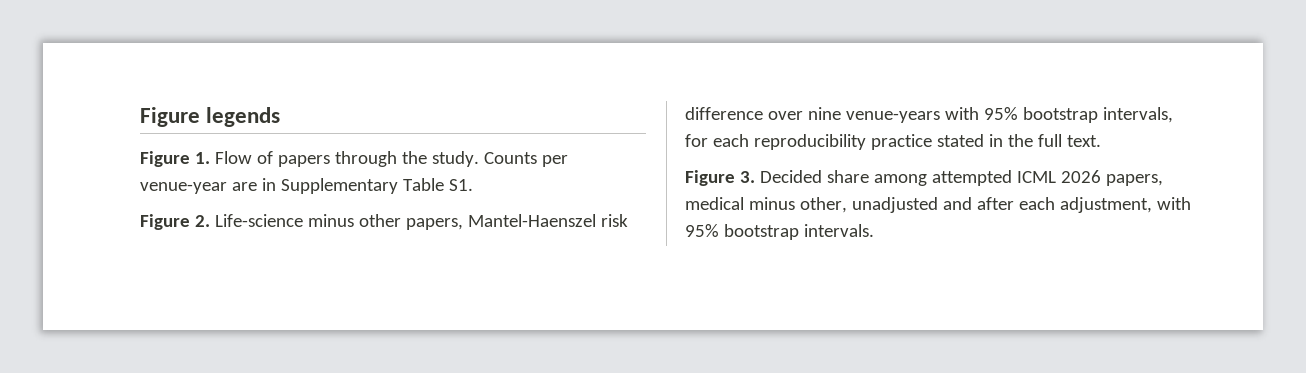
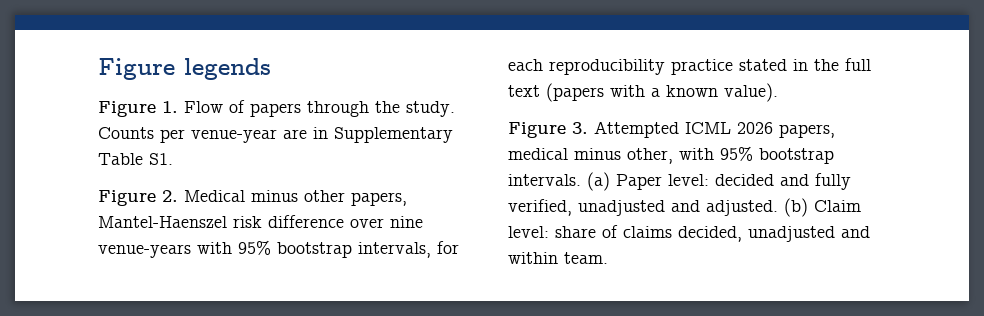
- Figure 2. Life-science minus other papers, Mantel-Haenszel risk difference over nine venue-years with 95% bootstrap intervals, for each reproducibility practice stated in the full text.
- Figure 3. Decided share among attempted ICML 2026 papers, medical minus other, unadjusted and after each adjustment, with 95% bootstrap intervals.
+ Figure 2. Medical minus other papers, Mantel-Haenszel risk difference over nine venue-years with 95% bootstrap intervals, for each reproducibility practice stated in the full text (papers with a known value).
+ Figure 3. Attempted ICML 2026 papers, medical minus other, with 95% bootstrap intervals. (a) Paper level: decided and fully verified, unadjusted and adjusted. (b) Claim level: share of claims decided, unadjusted and within team.

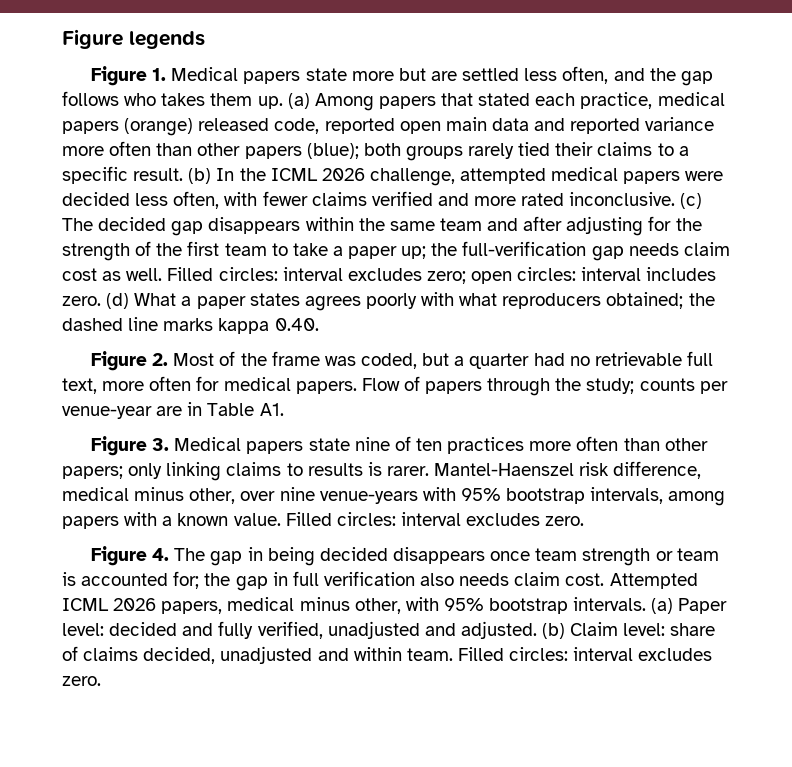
- Figure 1. Flow of papers through the study. Counts per venue-year are in Supplementary Table S1.
- Figure 2. Medical minus other papers, Mantel-Haenszel risk difference over nine venue-years with 95% bootstrap intervals, for each reproducibility practice stated in the full text (papers with a known value).
- Figure 3. Attempted ICML 2026 papers, medical minus other, with 95% bootstrap intervals.
+ Figure 1. Medical papers state more but are settled less often, and the gap follows who takes them up. (a) Among papers that stated each practice, medical papers (orange) released code, reported open main data and reported variance more often than other papers (blue); both groups rarely tied their claims to a specific result. (b) In the ICML 2026 challenge, attempted medical papers were decided less often, with fewer claims verified and more rated inconclusive. (c) The decided gap disappears within the same team and after adjusting for the strength of the first team to take a paper up; the full-verification gap needs claim cost as well. Filled circles: interval excludes zero; open circles: interval includes zero. (d) What a paper states agrees poorly with what reproducers obtained; the dashed line marks kappa 0.40.
+ Figure 2. Most of the frame was coded, but a quarter had no retrievable full text, more often for medical papers. Flow of papers through the study; counts per venue-year are in Table A1.
+ Figure 3. Medical papers state nine of ten practices more often than other papers; only linking claims to results is rarer. Mantel-Haenszel risk difference, medical minus other, over nine venue-years with 95% bootstrap intervals, among papers with a known value. Filled circles: interval excludes zero.
+ Figure 4. The gap in being decided disappears once team strength or team is accounted for; the gap in full verification also needs claim cost. Attempted ICML 2026 papers, medical minus other, with 95% bootstrap intervals.
- (b) Claim level: share of claims decided, unadjusted and within team.
+ (b) Claim level: share of claims decided, unadjusted and within team. Filled circles: interval excludes zero.

